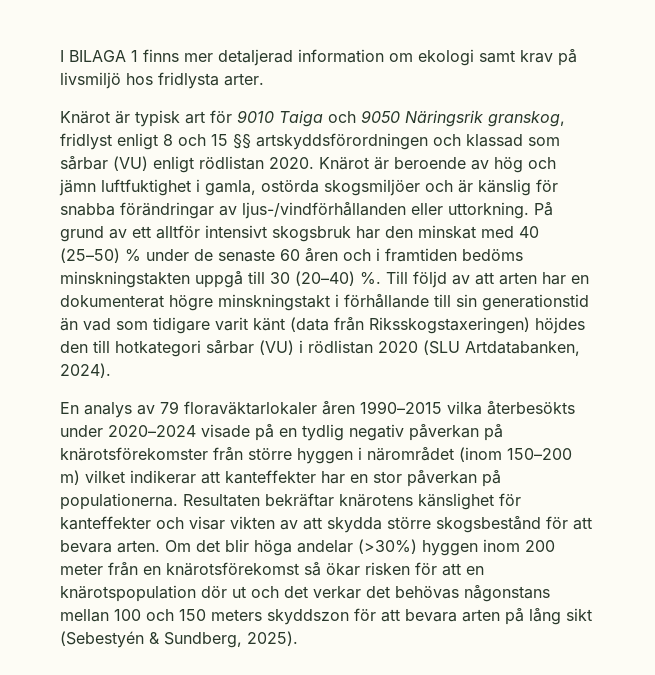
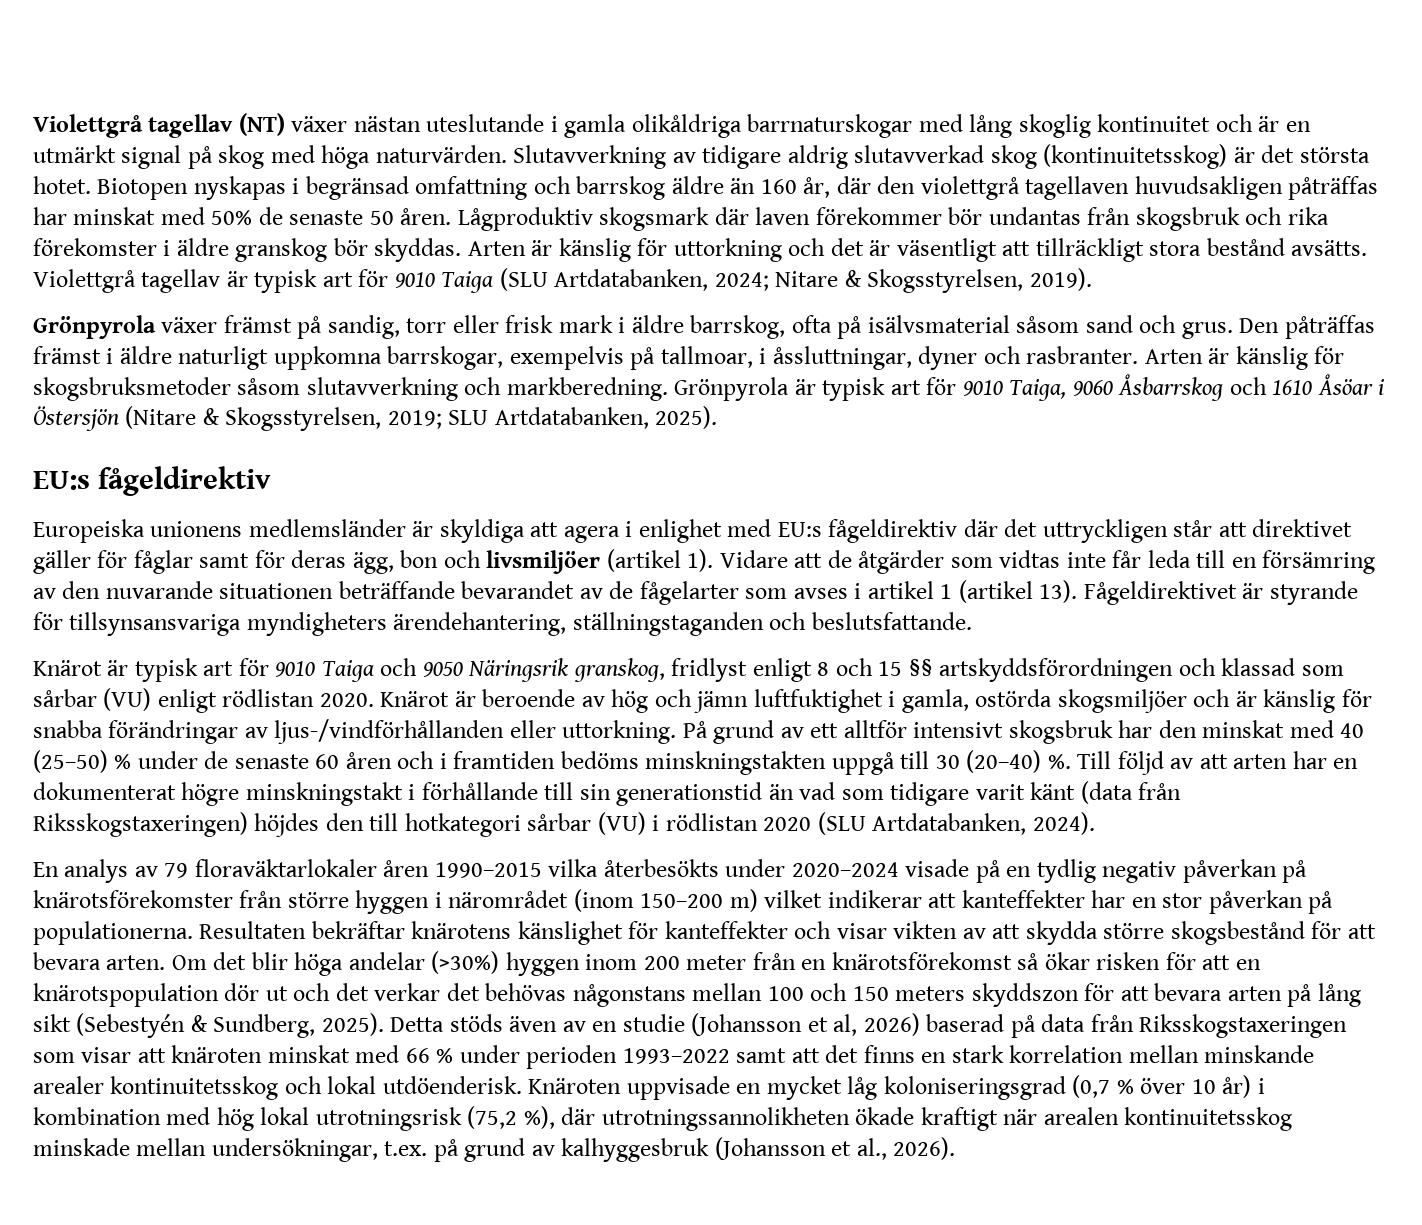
- I BILAGA 1 finns mer detaljerad information om ekologi samt krav på livsmiljö hos fridlysta arter.
+ Violettgrå tagellav (NT) växer nästan uteslutande i gamla olikåldriga barrnaturskogar med lång skoglig kontinuitet och är en utmärkt signal på skog med höga naturvärden. Slutavverkning av tidigare aldrig slutavverkad skog (kontinuitetsskog) är det största hotet. Biotopen nyskapas i begränsad omfattning och barrskog äldre än 160 år, där den violettgrå tagellaven huvudsakligen påträffas har minskat med 50% de senaste 50 åren. Lågproduktiv skogsmark där laven förekommer bör undantas från skogsbruk och rika förekomster i äldre granskog bör skyddas. Arten är känslig för uttorkning och det är väsentligt att tillräckligt stora bestånd avsätts. Violettgrå tagellav är typisk art för 9010 Taiga (SLU Artdatabanken, 2024; Nitare & Skogsstyrelsen, 2019).
+ Grönpyrola växer främst på sandig, torr eller frisk mark i äldre barrskog, ofta på isälvsmaterial såsom sand och grus. Den påträffas främst i äldre naturligt uppkomna barrskogar, exempelvis på tallmoar, i åssluttningar, dyner och rasbranter. Arten är känslig för skogsbruksmetoder såsom slutavverkning och markberedning. Grönpyrola är typisk art för 9010 Taiga, 9060 Åsbarrskog och 1610 Åsöar i Östersjön (Nitare & Skogsstyrelsen, 2019; SLU Artdatabanken, 2025).
+ EU:s fågeldirektiv
+ Europeiska unionens medlemsländer är skyldiga att agera i enlighet med EU:s fågeldirektiv där det uttryckligen står att direktivet gäller för fåglar samt för deras ägg, bon och livsmiljöer (artikel 1). Vidare att de åtgärder som vidtas inte får leda till en försämring av den nuvarande situationen beträffande bevarandet av de fågelarter som avses i artikel 1 (artikel 13). Fågeldirektivet är styrande för tillsynsansvariga myndigheters ärendehantering, ställningstaganden och beslutsfattande.
+ Detta stöds även av en studie (Johansson et al, 2026) baserad på data från Riksskogstaxeringen som visar att knäroten minskat med 66 % under perioden 1993–2022 samt att det finns en stark korrelation mellan minskande arealer kontinuitetsskog och lokal utdöenderisk. Knäroten uppvisade en mycket låg koloniseringsgrad (0,7 % över 10 år) i kombination med hög lokal utrotningsrisk (75,2 %), där utrotningssannolikheten ökade kraftigt när arealen kontinuitetsskog minskade mellan undersökningar, t.ex. på grund av kalhyggesbruk (Johansson et al., 2026).

